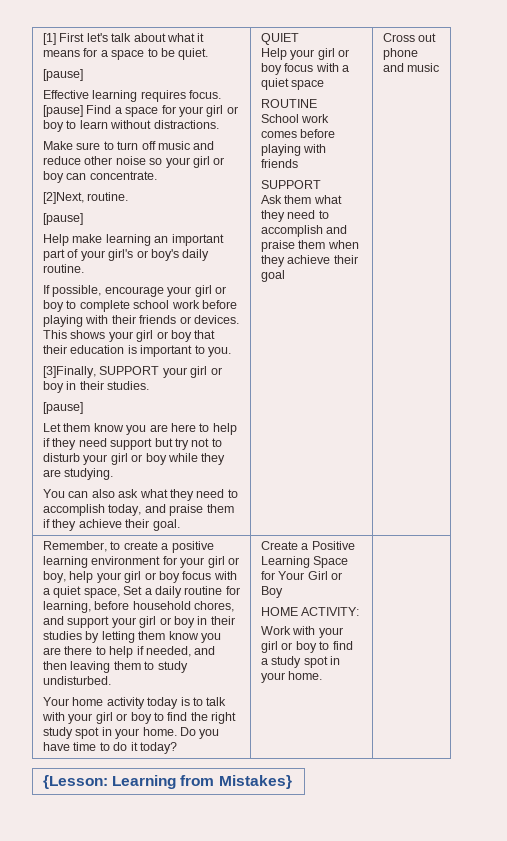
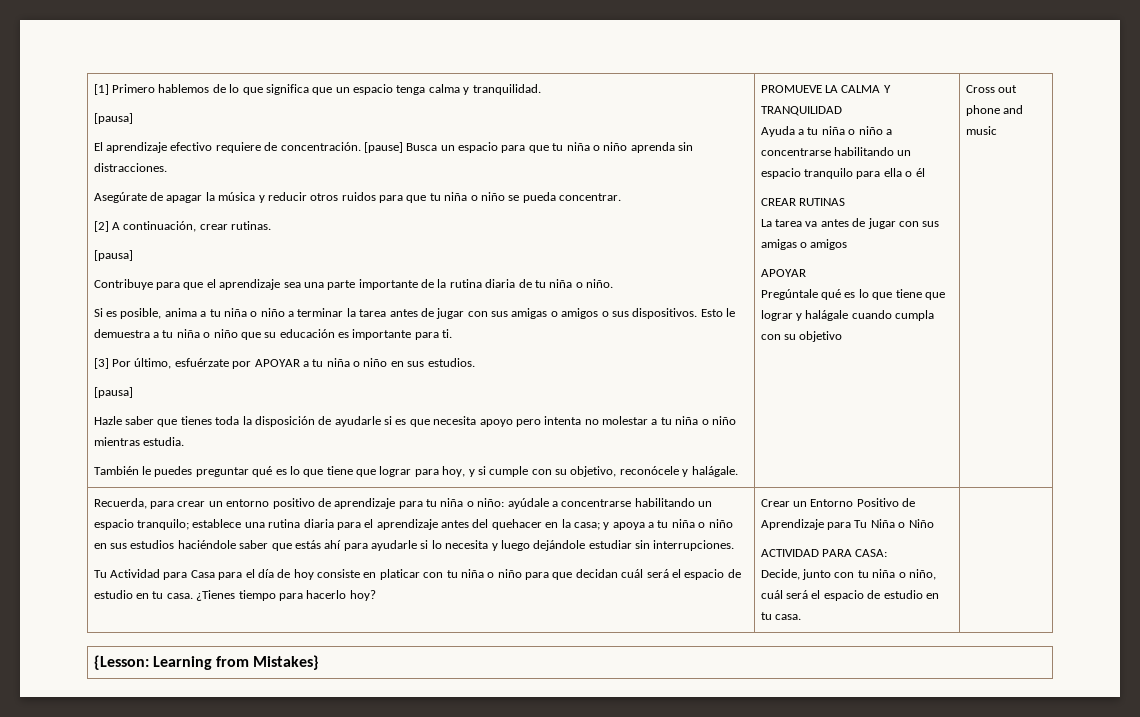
- [1] First let's talk about what it means for a space to be quiet.
- [pause]
- Effective learning requires focus. [pause] Find a space for your girl or boy to learn without distractions.
- Make sure to turn off music and reduce other noise so your girl or boy can concentrate.
- [2]Next, routine.
- [pause]
- Help make learning an important part of your girl's or boy's daily routine.
- If possible, encourage your girl or boy to complete school work before playing with their friends or devices. This shows your girl or boy that their education is important to you.
- [3]Finally, SUPPORT your girl or boy in their studies.
- [pause]
- Let them know you are here to help if they need support but try not to disturb your girl or boy while they are studying.
- You can also ask what they need to accomplish today, and praise them if they achieve their goal. | QUIET
- Help your girl or boy focus with a quiet space
- ROUTINE
- School work comes before playing with friends
- SUPPORT
- Ask them what they need to accomplish and praise them when they achieve their goal
+ [1] Primero hablemos de lo que significa que un espacio tenga calma y tranquilidad.
+ [pausa]
+ El aprendizaje efectivo requiere de concentración. [pause] Busca un espacio para que tu niña o niño aprenda sin distracciones.
+ Asegúrate de apagar la música y reducir otros ruidos para que tu niña o niño se pueda concentrar.
+ [2] A continuación, crear rutinas.
+ [pausa]
+ Contribuye para que el aprendizaje sea una parte importante de la rutina diaria de tu niña o niño.
+ Si es posible, anima a tu niña o niño a terminar la tarea antes de jugar con sus amigas o amigos o sus dispositivos. Esto le demuestra a tu niña o niño que su educación es importante para ti.
+ [3] Por último, esfuérzate por APOYAR a tu niña o niño en sus estudios.
+ [pausa]
+ Hazle saber que tienes toda la disposición de ayudarle si es que necesita apoyo pero intenta no molestar a tu niña o niño mientras estudia.
+ También le puedes preguntar qué es lo que tiene que lograr para hoy, y si cumple con su objetivo, reconócele y halágale. | PROMUEVE LA CALMA Y TRANQUILIDAD
+ Ayuda a tu niña o niño a concentrarse habilitando un espacio tranquilo para ella o él
+ CREAR RUTINAS
+ La tarea va antes de jugar con sus amigas o amigos
+ APOYAR
+ Pregúntale qué es lo que tiene que lograr y halágale cuando cumpla con su objetivo
- Remember, to create a positive learning environment for your girl or boy, help your girl or boy focus with a quiet space, Set a daily routine for learning, before household chores, and support your girl or boy in their studies by letting them know you are there to help if needed, and then leaving them to study undisturbed.
- Your home activity today is to talk with your girl or boy to find the right study spot in your home. Do you have time to do it today? | Create a Positive Learning Space for Your Girl or Boy
- HOME ACTIVITY:
- Work with your girl or boy to find a study spot in your home.
+ Recuerda, para crear un entorno positivo de aprendizaje para tu niña o niño: ayúdale a concentrarse habilitando un espacio tranquilo; establece una rutina diaria para el aprendizaje antes del quehacer en la casa; y apoya a tu niña o niño en sus estudios haciéndole saber que estás ahí para ayudarle si lo necesita y luego dejándole estudiar sin interrupciones.
+ Tu Actividad para Casa para el día de hoy consiste en platicar con tu niña o niño para que decidan cuál será el espacio de estudio en tu casa. ¿Tienes tiempo para hacerlo hoy? | Crear un Entorno Positivo de Aprendizaje para Tu Niña o Niño
+ ACTIVIDAD PARA CASA:
+ Decide, junto con tu niña o niño, cuál será el espacio de estudio en tu casa.

